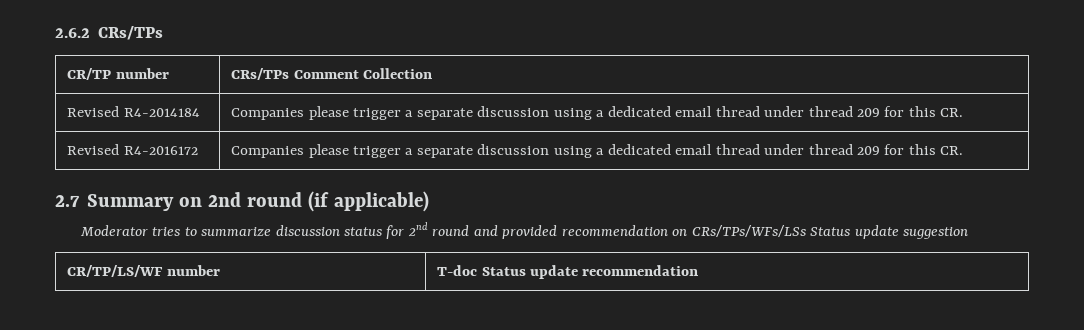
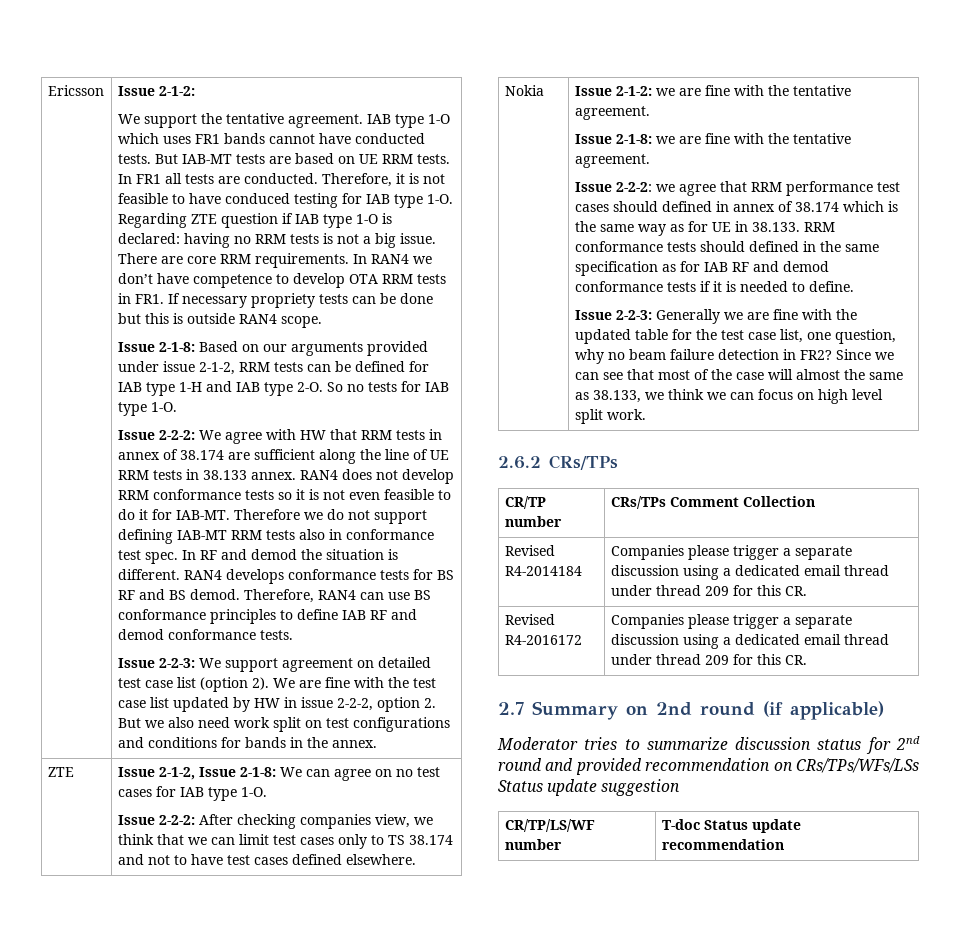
+ Ericsson | Issue 2-1-2:
+ We support the tentative agreement. IAB type 1-O which uses FR1 bands cannot have conducted tests. But IAB-MT tests are based on UE RRM tests. In FR1 all tests are conducted. Therefore, it is not feasible to have conduced testing for IAB type 1-O. Regarding ZTE question if IAB type 1-O is declared: having no RRM tests is not a big issue. There are core RRM requirements. In RAN4 we don’t have competence to develop OTA RRM tests in FR1. If necessary propriety tests can be done but this is outside RAN4 scope.
+ Issue 2-1-8: Based on our arguments provided under issue 2-1-2, RRM tests can be defined for IAB type 1-H and IAB type 2-O. So no tests for IAB type 1-O.
+ Issue 2-2-2: We agree with HW that RRM tests in annex of 38.174 are sufficient along the line of UE RRM tests in 38.133 annex. RAN4 does not develop RRM conformance tests so it is not even feasible to do it for IAB-MT. Therefore we do not support defining IAB-MT RRM tests also in conformance test spec. In RF and demod the situation is different. RAN4 develops conformance tests for BS RF and BS demod. Therefore, RAN4 can use BS conformance principles to define IAB RF and demod conformance tests.
+ Issue 2-2-3: We support agreement on detailed test case list (option 2). We are fine with the test case list updated by HW in issue 2-2-2, option 2. But we also need work split on test configurations and conditions for bands in the annex.
+ ZTE | Issue 2-1-2, Issue 2-1-8: We can agree on no test cases for IAB type 1-O.
+ Issue 2-2-2: After checking companies view, we think that we can limit test cases only to TS 38.174 and not to have test cases defined elsewhere.
+ Nokia | Issue 2-1-2: we are fine with the tentative agreement.
+ Issue 2-1-8: we are fine with the tentative agreement.
+ Issue 2-2-2: we agree that RRM performance test cases should defined in annex of 38.174 which is the same way as for UE in 38.133. RRM conformance tests should defined in the same specification as for IAB RF and demod conformance tests if it is needed to define.
+ Issue 2-2-3: Generally we are fine with the updated table for the test case list, one question, why no beam failure detection in FR2? Since we can see that most of the case will almost the same as 38.133, we think we can focus on high level split work.

